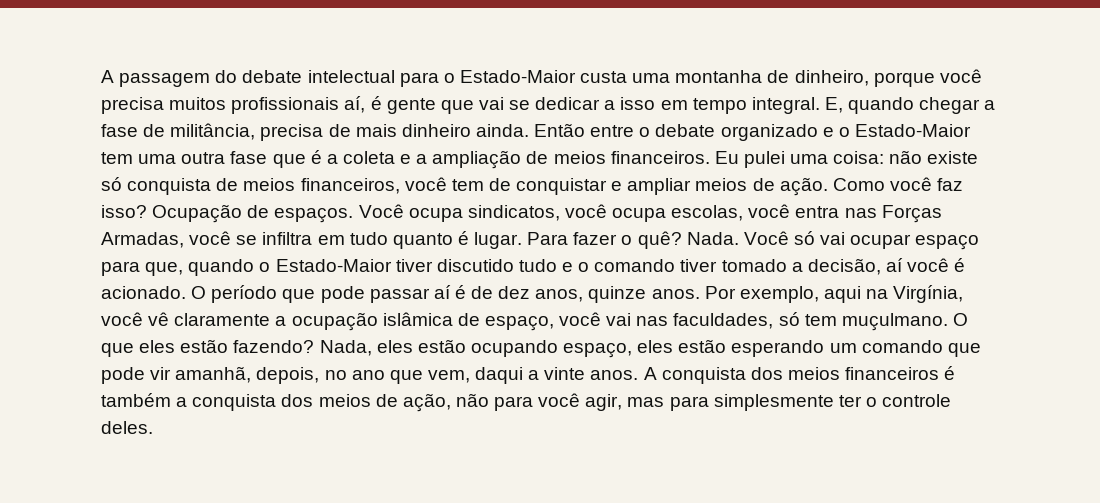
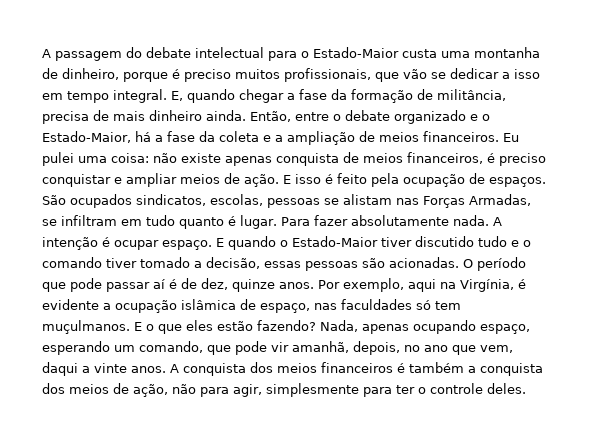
- A passagem do debate intelectual para o Estado-Maior custa uma montanha de dinheiro, porque você precisa muitos profissionais aí, é gente que vai se dedicar a isso em tempo integral.
+ A passagem do debate intelectual para o Estado-Maior custa uma montanha de dinheiro, porque é preciso muitos profissionais, que vão se dedicar a isso em tempo integral.
- E, quando chegar a fase de militância, precisa de mais dinheiro ainda.
+ E, quando chegar a fase da formação de militância, precisa de mais dinheiro ainda.
- Então entre o debate organizado e o Estado-Maior tem uma outra fase que é a coleta e a ampliação de meios financeiros.
+ Então, entre o debate organizado e o Estado-Maior, há a fase da coleta e a ampliação de meios financeiros.
- Eu pulei uma coisa: não existe só conquista de meios financeiros, você tem de conquistar e ampliar meios de ação.
+ Eu pulei uma coisa: não existe apenas conquista de meios financeiros, é preciso conquistar e ampliar meios de ação.
- Como você faz isso? Ocupação de espaços. Você ocupa sindicatos, você ocupa escolas, você entra nas Forças Armadas, você se infiltra em tudo quanto é lugar.
+ E isso é feito pela ocupação de espaços. São ocupados sindicatos, escolas, pessoas se alistam nas Forças Armadas, se infiltram em tudo quanto é lugar.
- Para fazer o quê? Nada. Você só vai ocupar espaço para que, quando o Estado-Maior tiver discutido tudo e o comando tiver tomado a decisão, aí você é acionado.
+ Para fazer absolutamente nada. A intenção é ocupar espaço. E quando o Estado-Maior tiver discutido tudo e o comando tiver tomado a decisão, essas pessoas são acionadas.
- O período que pode passar aí é de dez anos, quinze anos.
+ O período que pode passar aí é de dez, quinze anos.
- Por exemplo, aqui na Virgínia, você vê claramente a ocupação islâmica de espaço, você vai nas faculdades, só tem muçulmano. O que eles estão fazendo?
+ Por exemplo, aqui na Virgínia, é evidente a ocupação islâmica de espaço, nas faculdades só tem muçulmanos. E o que eles estão fazendo?
- Nada, eles estão ocupando espaço, eles estão esperando um comando que pode vir amanhã, depois, no ano que vem, daqui a vinte anos.
+ Nada, apenas ocupando espaço, esperando um comando, que pode vir amanhã, depois, no ano que vem, daqui a vinte anos.
- A conquista dos meios financeiros é também a conquista dos meios de ação, não para você agir, mas para simplesmente ter o controle deles.
+ A conquista dos meios financeiros é também a conquista dos meios de ação, não para agir, simplesmente para ter o controle deles.

